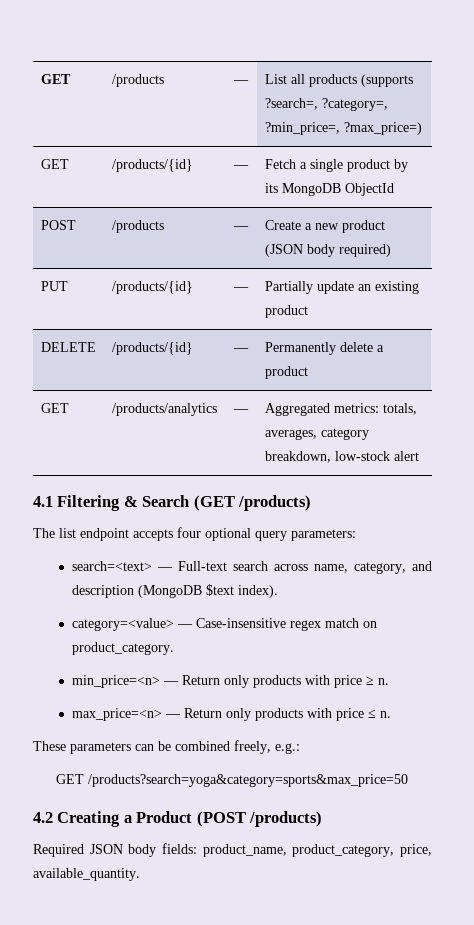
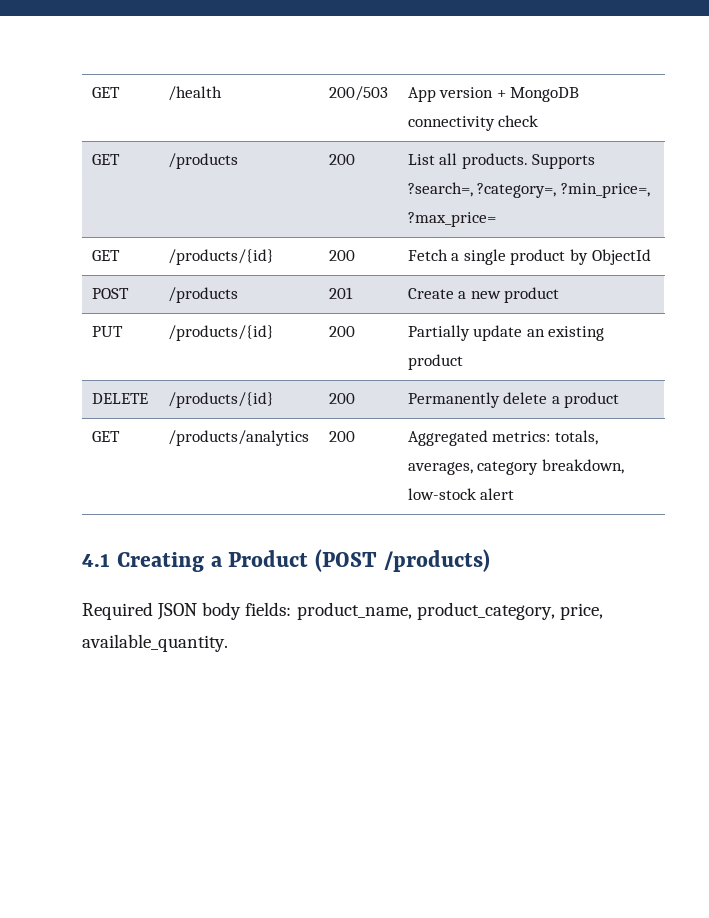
- GET | /products | — | List all products (supports ?search=, ?category=, ?min_price=, ?max_price=)
+ GET | /health | 200/503 | App version + MongoDB connectivity check
+ GET | /products | 200 | List all products. Supports ?search=, ?category=, ?min_price=, ?max_price=
- GET | /products/{id} | — | Fetch a single product by its MongoDB ObjectId
+ GET | /products/{id} | 200 | Fetch a single product by ObjectId
- POST | /products | — | Create a new product (JSON body required)
+ POST | /products | 201 | Create a new product
- PUT | /products/{id} | — | Partially update an existing product
+ PUT | /products/{id} | 200 | Partially update an existing product
- DELETE | /products/{id} | — | Permanently delete a product
+ DELETE | /products/{id} | 200 | Permanently delete a product
- GET | /products/analytics | — | Aggregated metrics: totals, averages, category breakdown, low-stock alert
+ GET | /products/analytics | 200 | Aggregated metrics: totals, averages, category breakdown, low-stock alert
- 4.1 Filtering & Search (GET /products)
- The list endpoint accepts four optional query parameters:
- search=<text> — Full-text search across name, category, and description (MongoDB $text index).
- category=<value> — Case-insensitive regex match on product_category.
- min_price=<n> — Return only products with price ≥ n.
- max_price=<n> — Return only products with price ≤ n.
- These parameters can be combined freely, e.g.:
- GET /products?search=yoga&category=sports&max_price=50
- 4.2 Creating a Product (POST /products)
+ 4.1 Creating a Product (POST /products)

